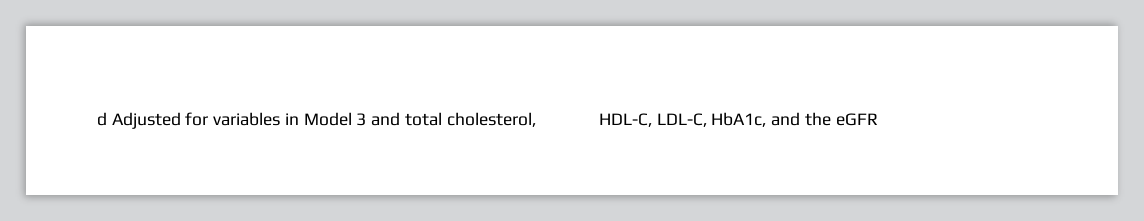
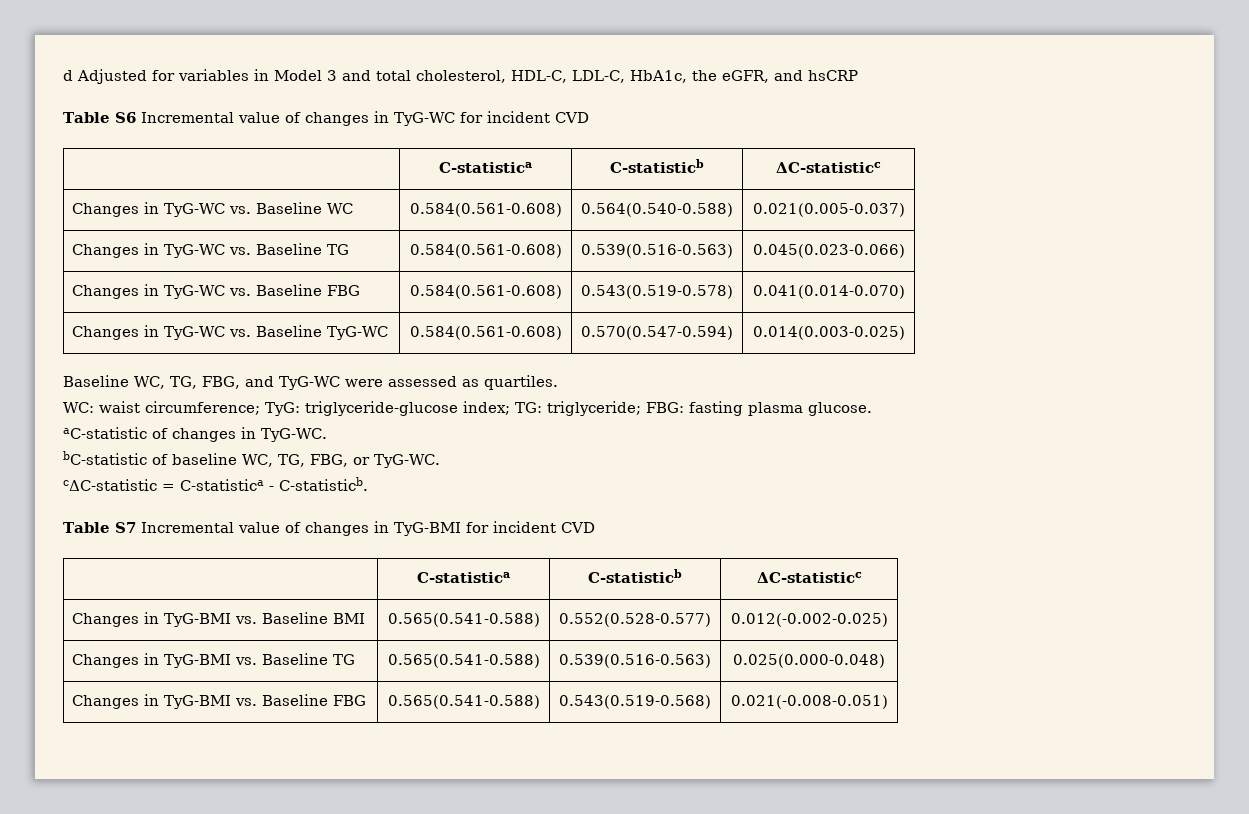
- d Adjusted for variables in Model 3 and total cholesterol, HDL-C, LDL-C, HbA1c, and the eGFR
+ d Adjusted for variables in Model 3 and total cholesterol, HDL-C, LDL-C, HbA1c, the eGFR, and hsCRP
+ Table S6 Incremental value of changes in TyG-WC for incident CVD
+ | C-statistica | C-statisticb | ΔC-statisticc
+ Changes in TyG-WC vs. Baseline WC | 0.584(0.561-0.608) | 0.564(0.540-0.588) | 0.021(0.005-0.037)
+ Changes in TyG-WC vs. Baseline TG | 0.584(0.561-0.608) | 0.539(0.516-0.563) | 0.045(0.023-0.066)
+ Changes in TyG-WC vs. Baseline FBG | 0.584(0.561-0.608) | 0.543(0.519-0.578) | 0.041(0.014-0.070)
+ Changes in TyG-WC vs. Baseline TyG-WC | 0.584(0.561-0.608) | 0.570(0.547-0.594) | 0.014(0.003-0.025)
+ Baseline WC, TG, FBG, and TyG-WC were assessed as quartiles.
+ WC: waist circumference; TyG: triglyceride‑glucose index; TG: triglyceride; FBG: fasting plasma glucose.
+ aC-statistic of changes in TyG-WC.
+ bC-statistic of baseline WC, TG, FBG, or TyG-WC.
+ cΔC-statistic = C-statistica - C-statisticb.
+ Table S7 Incremental value of changes in TyG-BMI for incident CVD
+ | C-statistica | C-statisticb | ΔC-statisticc
+ Changes in TyG-BMI vs. Baseline BMI | 0.565(0.541-0.588) | 0.552(0.528-0.577) | 0.012(-0.002-0.025)
+ Changes in TyG-BMI vs. Baseline TG | 0.565(0.541-0.588) | 0.539(0.516-0.563) | 0.025(0.000-0.048)
+ Changes in TyG-BMI vs. Baseline FBG | 0.565(0.541-0.588) | 0.543(0.519-0.568) | 0.021(-0.008-0.051)

